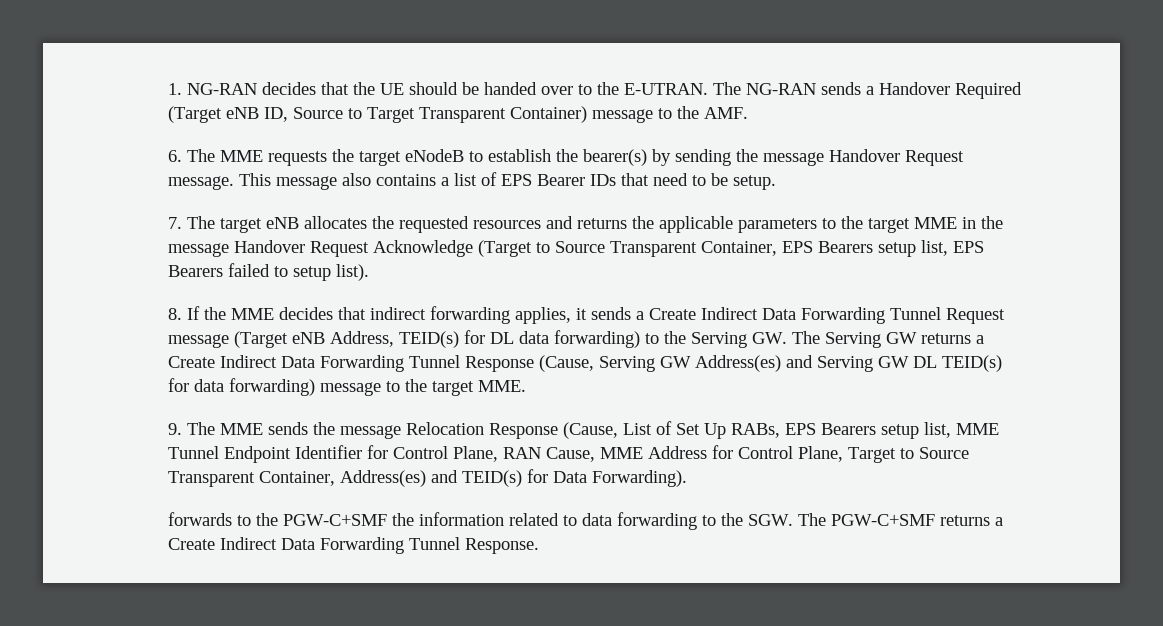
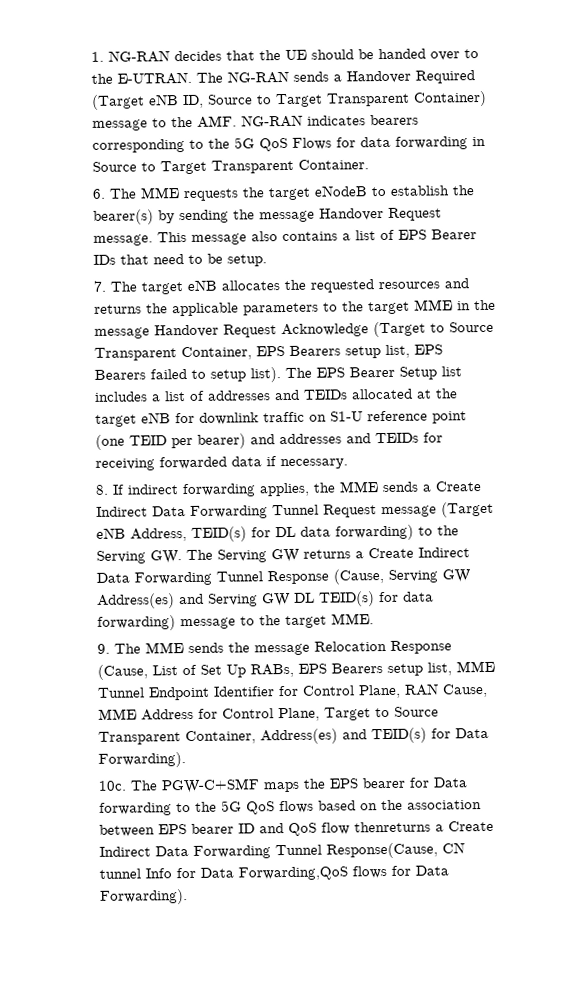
- The NG-RAN sends a Handover Required (Target eNB ID, Source to Target Transparent Container) message to the AMF.
+ The NG-RAN sends a Handover Required (Target eNB ID, Source to Target Transparent Container) message to the AMF. NG-RAN indicates bearers corresponding to the 5G QoS Flows for data forwarding in Source to Target Transparent Container.
- 7. The target eNB allocates the requested resources and returns the applicable parameters to the target MME in the message Handover Request Acknowledge (Target to Source Transparent Container, EPS Bearers setup list, EPS Bearers failed to setup list).
- 8. If the MME decides that indirect forwarding applies, it sends a Create Indirect Data Forwarding Tunnel Request message (Target eNB Address, TEID(s) for DL data forwarding) to the Serving GW. The Serving GW returns a Create Indirect Data Forwarding Tunnel Response (Cause, Serving GW Address(es) and Serving GW DL TEID(s) for data forwarding) message to the target MME.
+ 7. The target eNB allocates the requested resources and returns the applicable parameters to the target MME in the message Handover Request Acknowledge (Target to Source Transparent Container, EPS Bearers setup list, EPS Bearers failed to setup list). The EPS Bearer Setup list includes a list of addresses and TEIDs allocated at the target eNB for downlink traffic on S1-U reference point (one TEID per bearer) and addresses and TEIDs for receiving forwarded data if necessary.
+ 8. If indirect forwarding applies, the MME sends a Create Indirect Data Forwarding Tunnel Request message (Target eNB Address, TEID(s) for DL data forwarding) to the Serving GW. The Serving GW returns a Create Indirect Data Forwarding Tunnel Response (Cause, Serving GW Address(es) and Serving GW DL TEID(s) for data forwarding) message to the target MME.
- forwards to the PGW-C+SMF the information related to data forwarding to the SGW. The PGW-C+SMF returns a Create Indirect Data Forwarding Tunnel Response.
+ 10c. The PGW-C+SMF maps the EPS bearer for Data forwarding to the 5G QoS flows based on the association between EPS bearer ID and QoS flow thenreturns a Create Indirect Data Forwarding Tunnel Response(Cause, CN tunnel Info for Data Forwarding,QoS flows for Data Forwarding).

